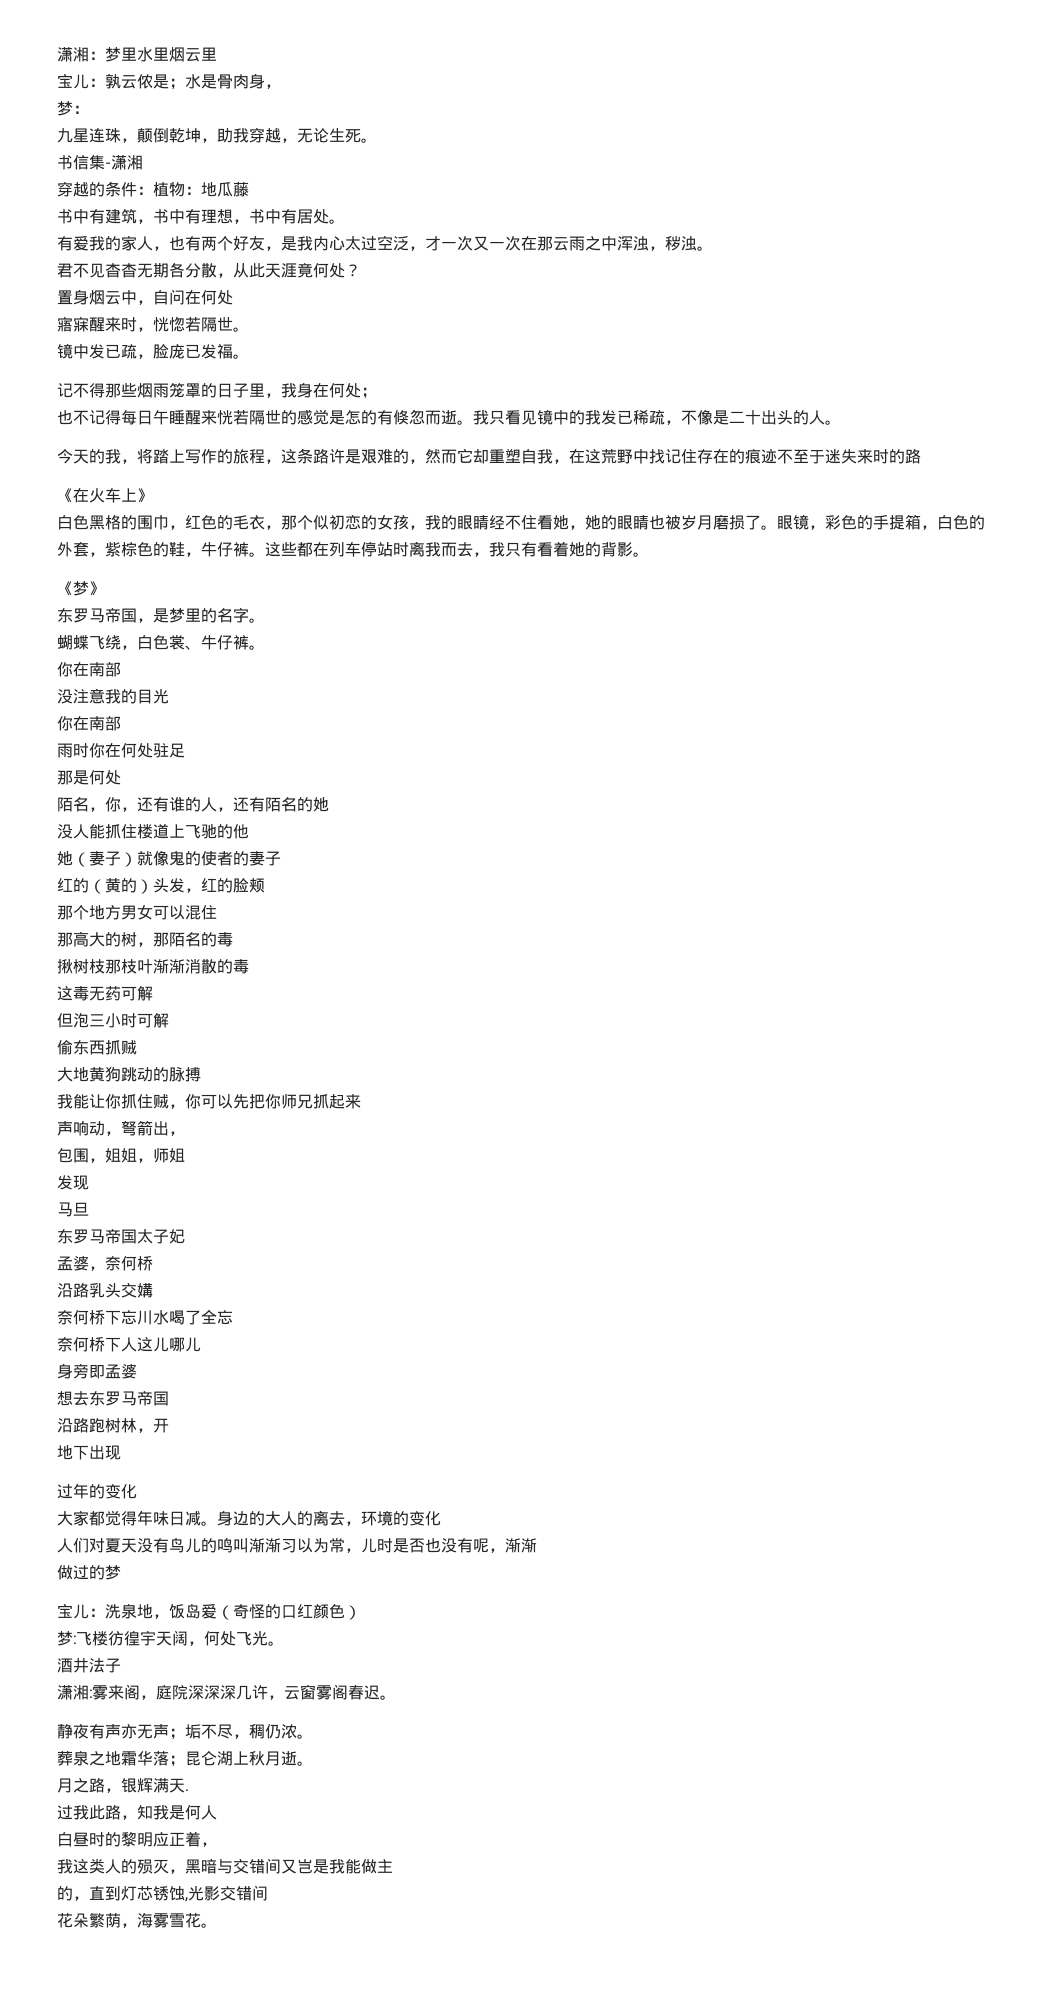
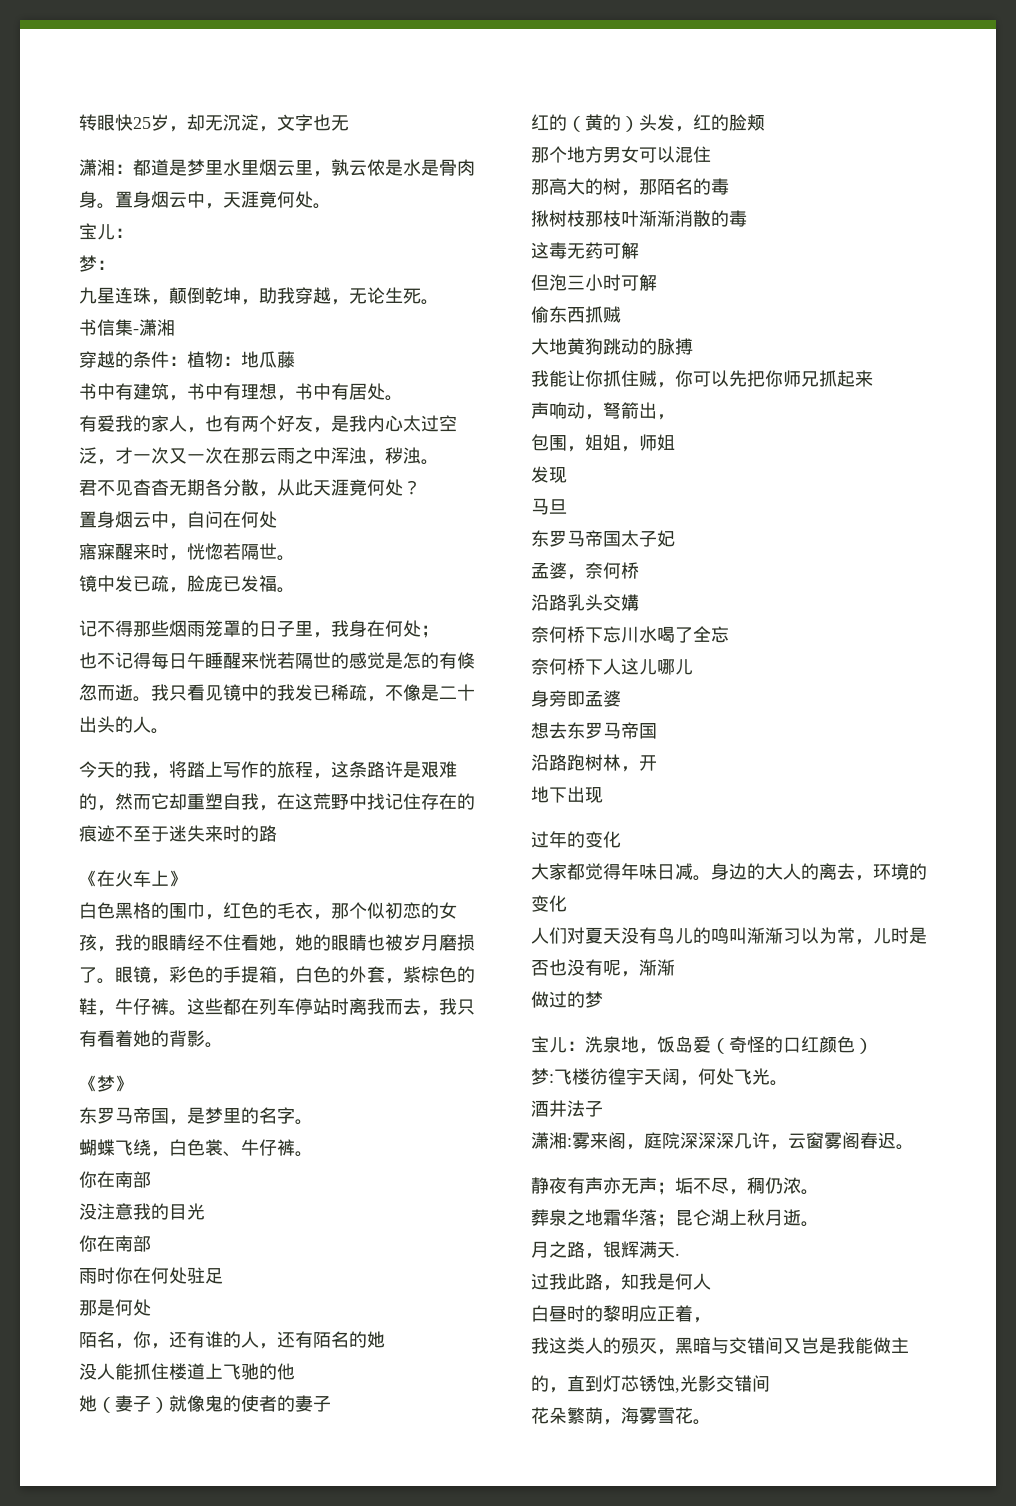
- 潇湘：梦里水里烟云里
- 宝儿：孰云侬是；水是骨肉身，
+ 转眼快25岁，却无沉淀，文字也无
+ 潇湘：都道是梦里水里烟云里，孰云侬是水是骨肉身。置身烟云中，天涯竟何处。
+ 宝儿：

